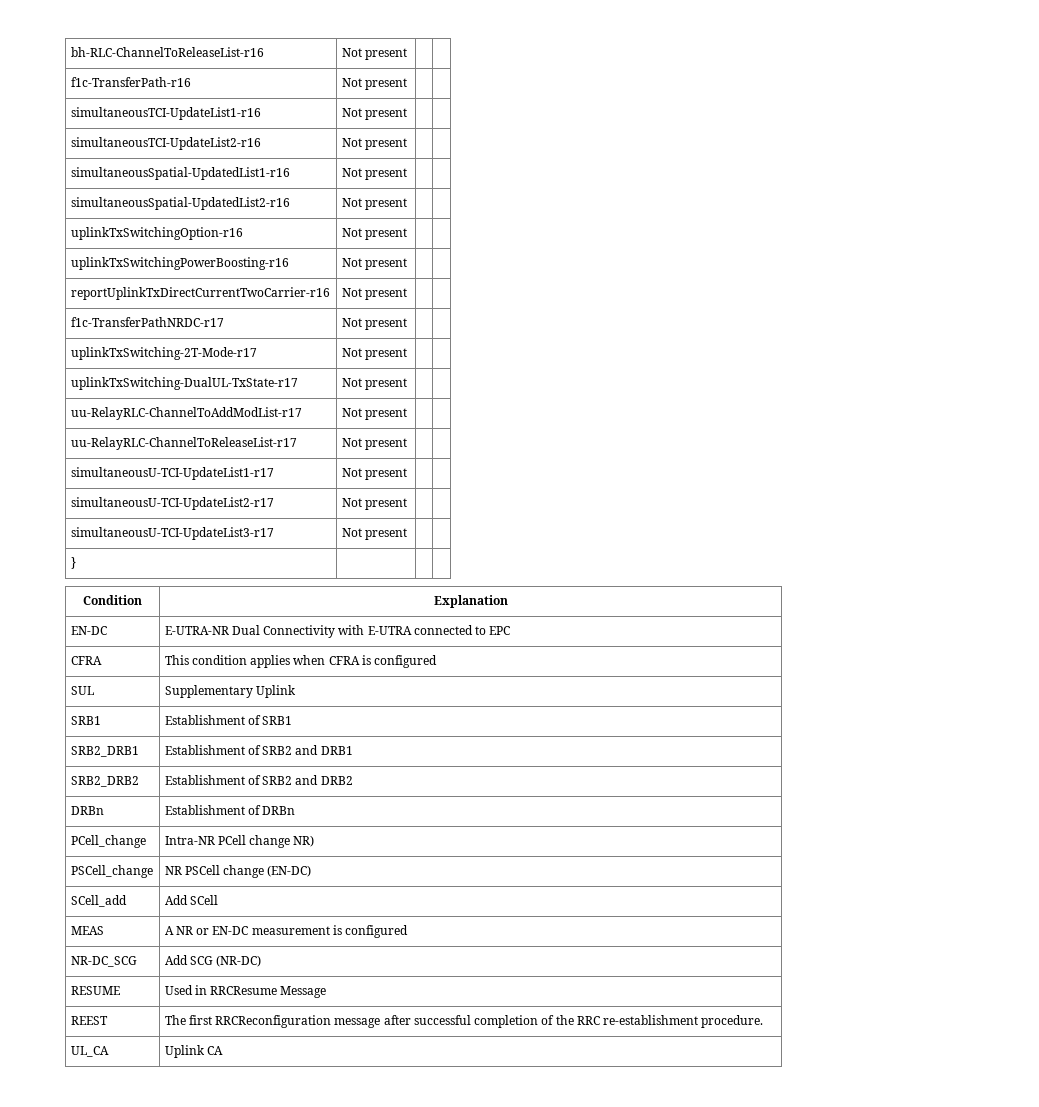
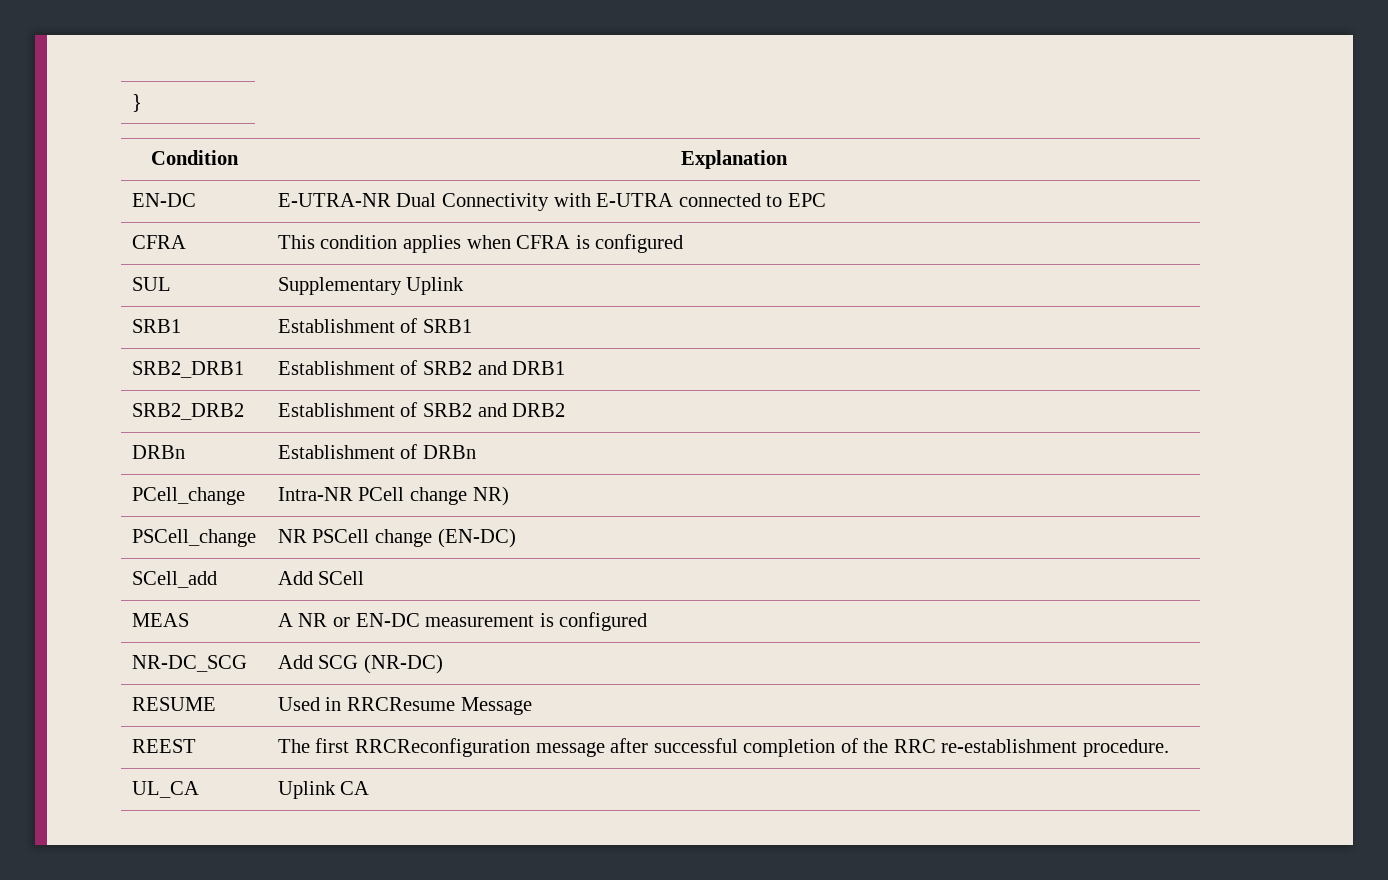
- bh-RLC-ChannelToReleaseList-r16 | Not present | |
- f1c-TransferPath-r16 | Not present | |
- simultaneousTCI-UpdateList1-r16 | Not present | |
- simultaneousTCI-UpdateList2-r16 | Not present | |
- simultaneousSpatial-UpdatedList1-r16 | Not present | |
- simultaneousSpatial-UpdatedList2-r16 | Not present | |
- uplinkTxSwitchingOption-r16 | Not present | |
- uplinkTxSwitchingPowerBoosting-r16 | Not present | |
- reportUplinkTxDirectCurrentTwoCarrier-r16 | Not present | |
- f1c-TransferPathNRDC-r17 | Not present | |
- uplinkTxSwitching-2T-Mode-r17 | Not present | |
- uplinkTxSwitching-DualUL-TxState-r17 | Not present | |
- uu-RelayRLC-ChannelToAddModList-r17 | Not present | |
- uu-RelayRLC-ChannelToReleaseList-r17 | Not present | |
- simultaneousU-TCI-UpdateList1-r17 | Not present | |
- simultaneousU-TCI-UpdateList2-r17 | Not present | |
- simultaneousU-TCI-UpdateList3-r17 | Not present | |

